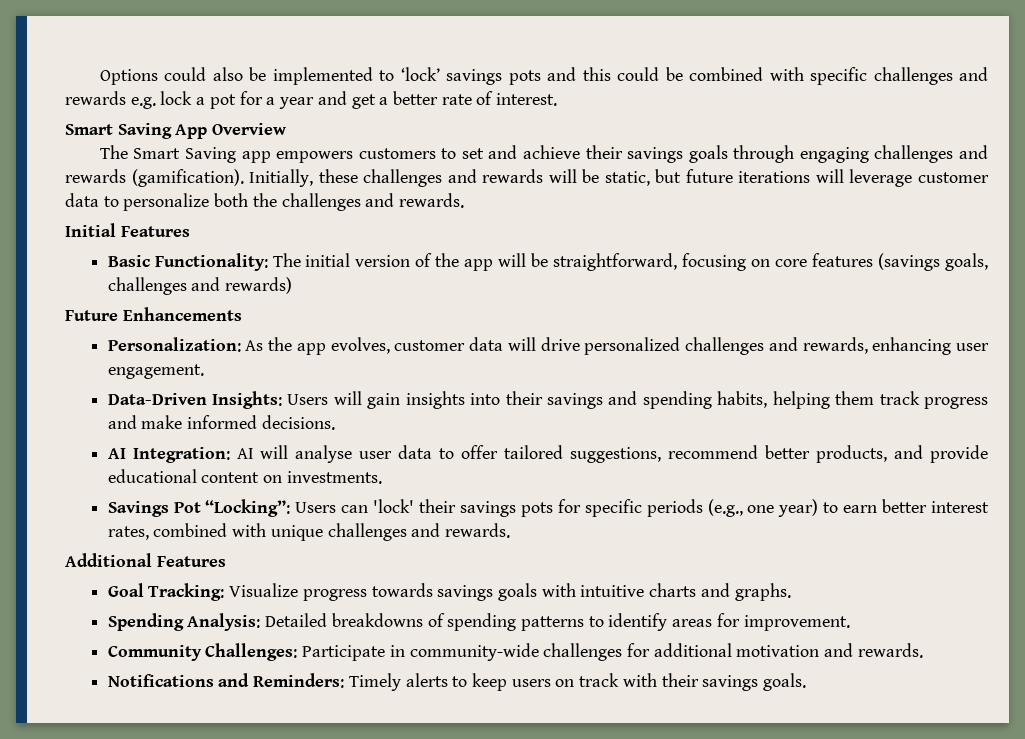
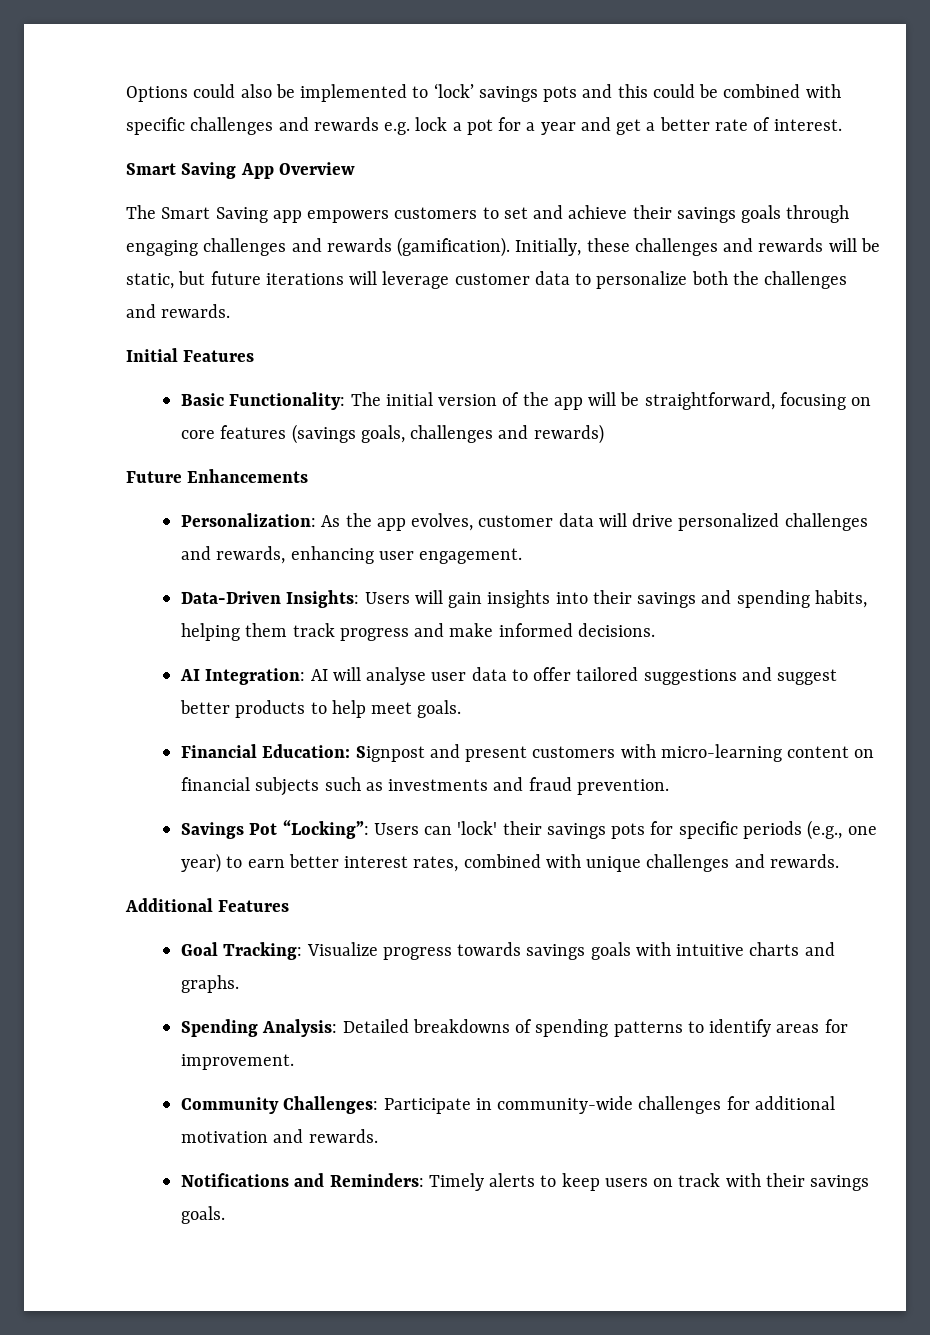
- AI Integration: AI will analyse user data to offer tailored suggestions, recommend better products, and provide educational content on investments.
+ AI Integration: AI will analyse user data to offer tailored suggestions and suggest better products to help meet goals.
+ Financial Education: Signpost and present customers with micro-learning content on financial subjects such as investments and fraud prevention.

